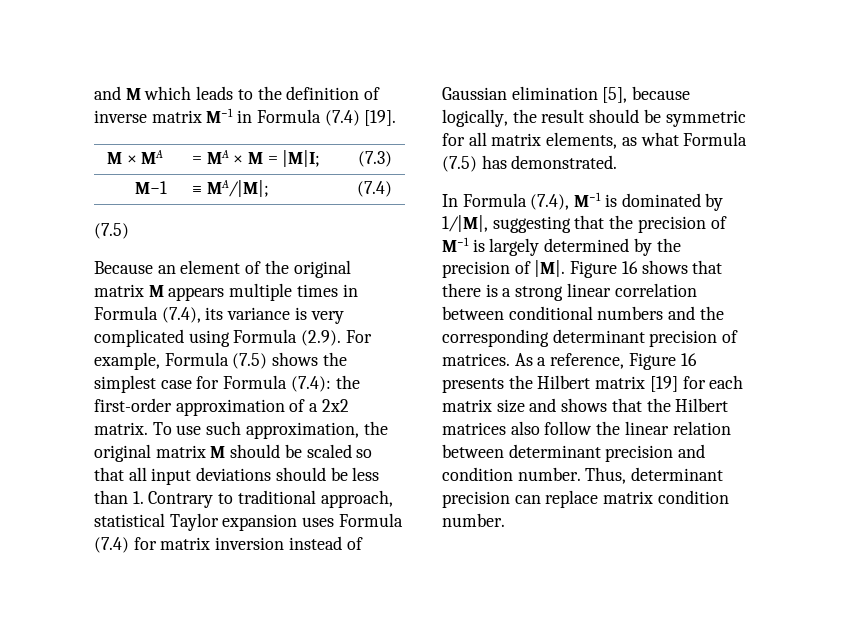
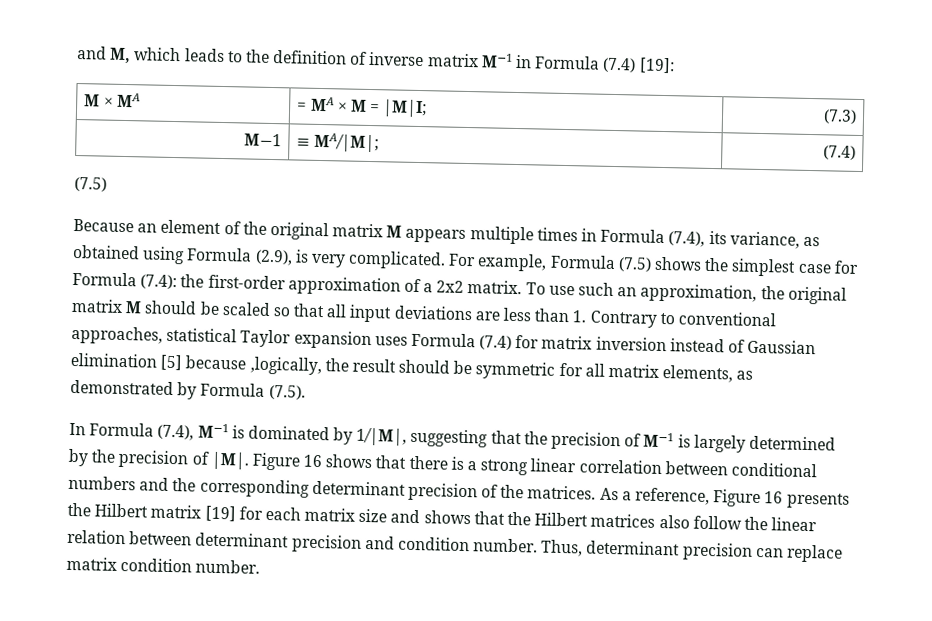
- and M which leads to the definition of inverse matrix M−1 in Formula (7.4) [19].
+ and M, which leads to the definition of inverse matrix M−1 in Formula (7.4) [19]:
- Because an element of the original matrix M appears multiple times in Formula (7.4), its variance is very complicated using Formula (2.9). For example, Formula (7.5) shows the simplest case for Formula (7.4): the first-order approximation of a 2x2 matrix.
+ Because an element of the original matrix M appears multiple times in Formula (7.4), its variance, as obtained using Formula (2.9), is very complicated. For example, Formula (7.5) shows the simplest case for Formula (7.4): the first-order approximation of a 2x2 matrix.
- To use such approximation, the original matrix M should be scaled so that all input deviations should be less than 1. Contrary to traditional approach, statistical Taylor expansion uses Formula (7.4) for matrix inversion instead of Gaussian elimination [5], because logically, the result should be symmetric for all matrix elements, as what Formula (7.5) has demonstrated.
+ To use such an approximation, the original matrix M should be scaled so that all input deviations are less than 1. Contrary to conventional approaches, statistical Taylor expansion uses Formula (7.4) for matrix inversion instead of Gaussian elimination [5] because ,logically, the result should be symmetric for all matrix elements, as demonstrated by Formula (7.5).
- Figure 16 shows that there is a strong linear correlation between conditional numbers and the corresponding determinant precision of matrices.
+ Figure 16 shows that there is a strong linear correlation between conditional numbers and the corresponding determinant precision of the matrices.

